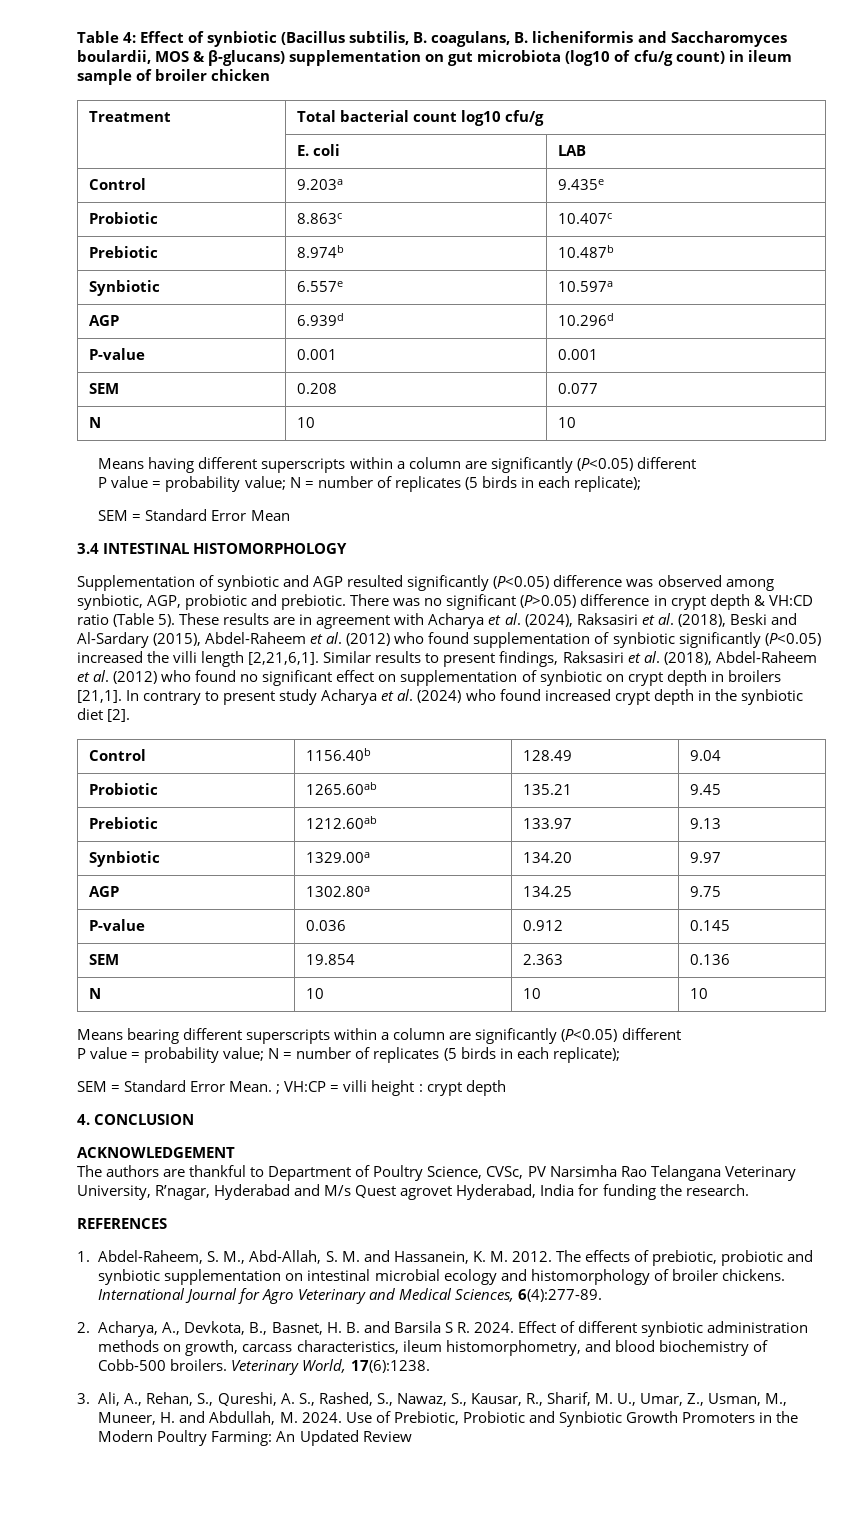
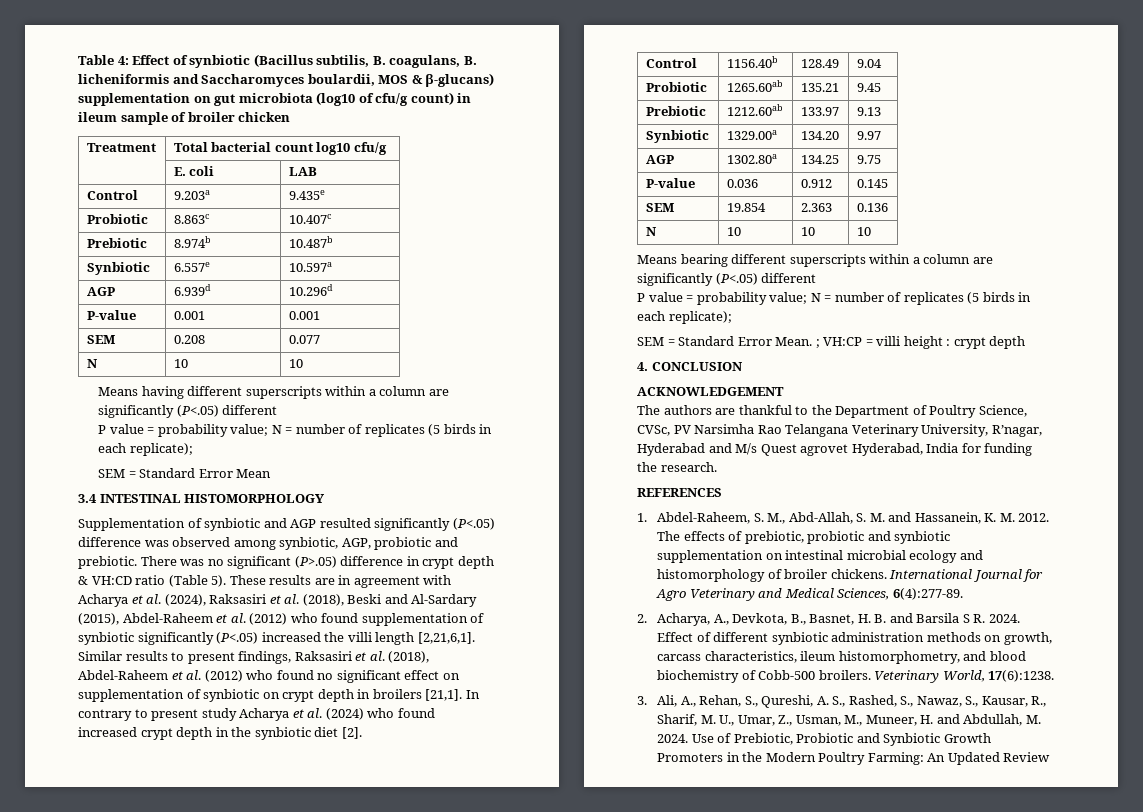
- Means having different superscripts within a column are significantly (P<0.05) different
+ Means having different superscripts within a column are significantly (P<.05) different
- Supplementation of synbiotic and AGP resulted significantly (P<0.05) difference was observed among synbiotic, AGP, probiotic and prebiotic.
+ Supplementation of synbiotic and AGP resulted significantly (P<.05) difference was observed among synbiotic, AGP, probiotic and prebiotic.
- There was no significant (P>0.05) difference in crypt depth & VH:CD ratio (Table 5).
+ There was no significant (P>.05) difference in crypt depth & VH:CD ratio (Table 5).
- These results are in agreement with Acharya et al. (2024), Raksasiri et al. (2018), Beski and Al-Sardary (2015), Abdel-Raheem et al. (2012) who found supplementation of synbiotic significantly (P<0.05) increased the villi length [2,21,6,1].
+ These results are in agreement with Acharya et al. (2024), Raksasiri et al. (2018), Beski and Al-Sardary (2015), Abdel-Raheem et al. (2012) who found supplementation of synbiotic significantly (P<.05) increased the villi length [2,21,6,1].
- Means bearing different superscripts within a column are significantly (P<0.05) different
+ Means bearing different superscripts within a column are significantly (P<.05) different
- The authors are thankful to Department of Poultry Science, CVSc, PV Narsimha Rao Telangana Veterinary University, R’nagar, Hyderabad and M/s Quest agrovet Hyderabad, India for funding the research.
+ The authors are thankful to the Department of Poultry Science, CVSc, PV Narsimha Rao Telangana Veterinary University, R’nagar, Hyderabad and M/s Quest agrovet Hyderabad, India for funding the research.

